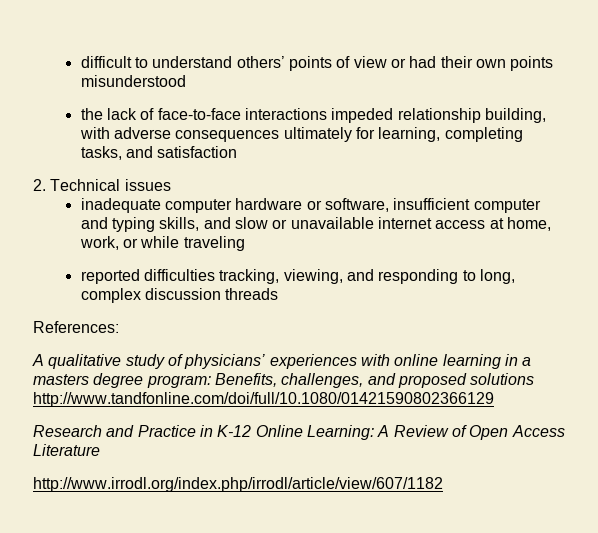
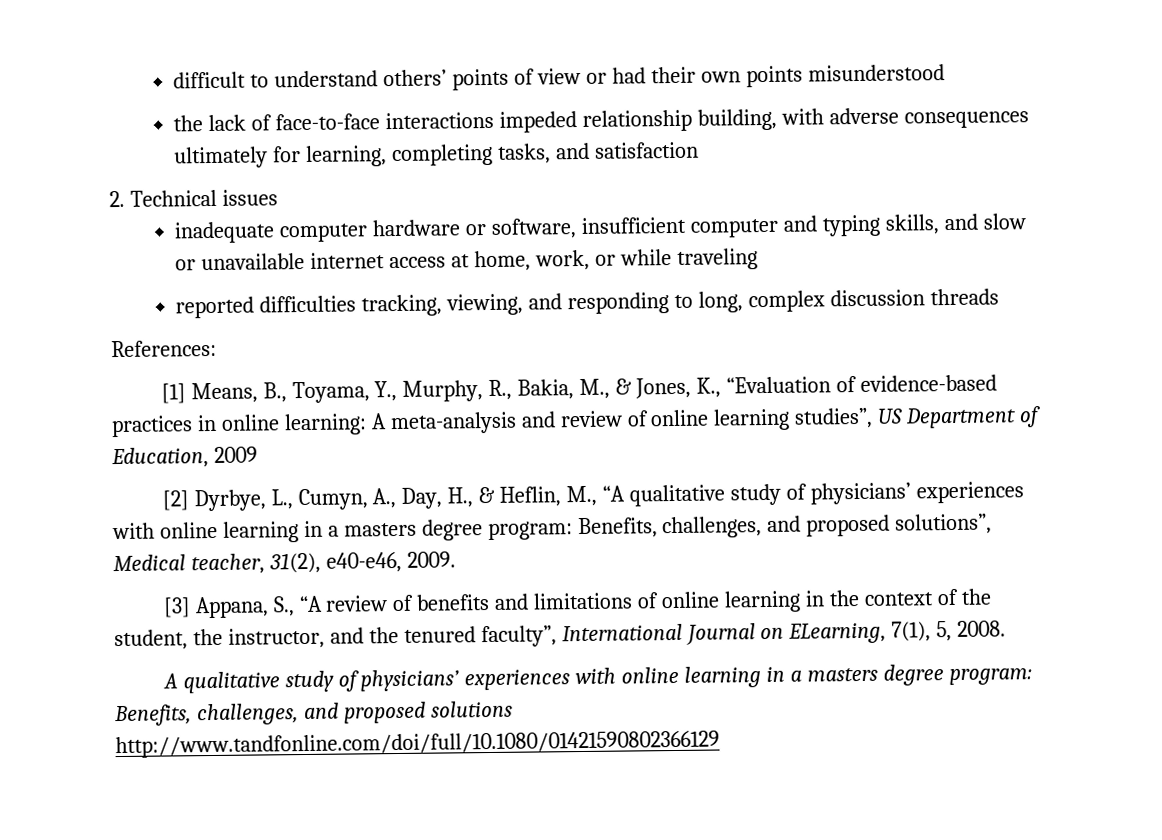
+ [1] Means, B., Toyama, Y., Murphy, R., Bakia, M., & Jones, K., “Evaluation of evidence-based practices in online learning: A meta-analysis and review of online learning studies”, US Department of Education, 2009
+ [2] Dyrbye, L., Cumyn, A., Day, H., & Heflin, M., “A qualitative study of physicians’ experiences with online learning in a masters degree program: Benefits, challenges, and proposed solutions”, Medical teacher, 31(2), e40-e46, 2009.
+ [3] Appana, S., “A review of benefits and limitations of online learning in the context of the student, the instructor, and the tenured faculty”, International Journal on ELearning, 7(1), 5, 2008.
- Research and Practice in K-12 Online Learning: A Review of Open Access Literature
- http://www.irrodl.org/index.php/irrodl/article/view/607/1182

